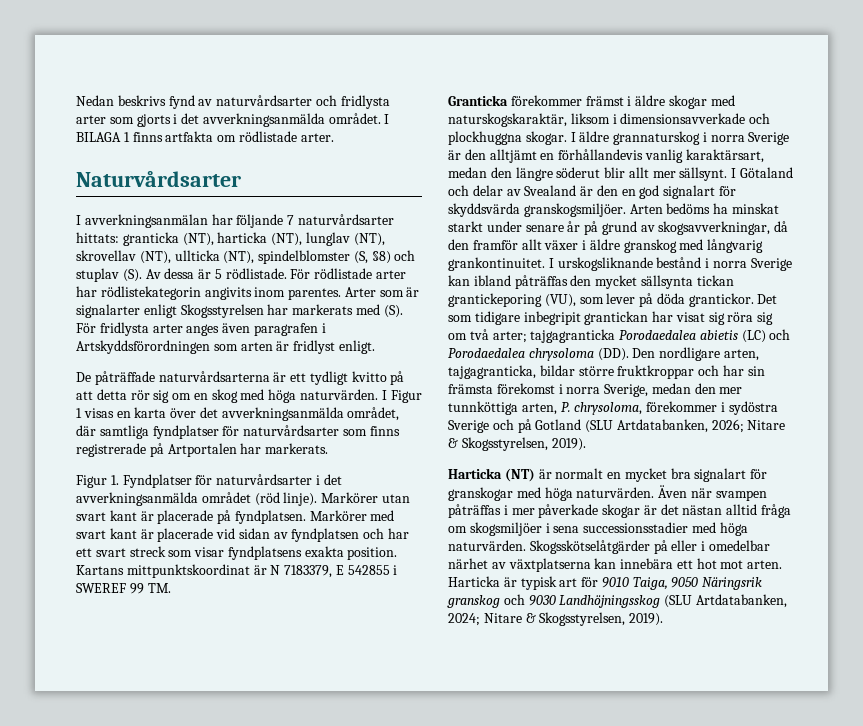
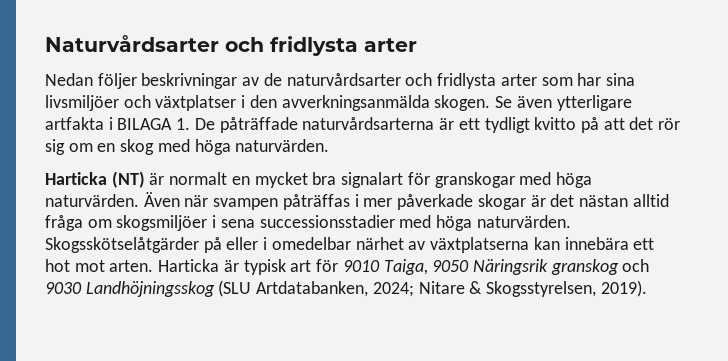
- Nedan beskrivs fynd av naturvårdsarter och fridlysta arter som gjorts i det avverkningsanmälda området. I BILAGA 1 finns artfakta om rödlistade arter.
- Naturvårdsarter
- I avverkningsanmälan har följande 7 naturvårdsarter hittats: granticka (NT), harticka (NT), lunglav (NT), skrovellav (NT), ullticka (NT), spindelblomster (S, §8) och stuplav (S). Av dessa är 5 rödlistade. För rödlistade arter har rödlistekategorin angivits inom parentes. Arter som är signalarter enligt Skogsstyrelsen har markerats med (S). För fridlysta arter anges även paragrafen i Artskyddsförordningen som arten är fridlyst enligt.
- De påträffade naturvårdsarterna är ett tydligt kvitto på att detta rör sig om en skog med höga naturvärden. I Figur 1 visas en karta över det avverkningsanmälda området, där samtliga fyndplatser för naturvårdsarter som finns registrerade på Artportalen har markerats.
- Figur 1. Fyndplatser för naturvårdsarter i det avverkningsanmälda området (röd linje). Markörer utan svart kant är placerade på fyndplatsen. Markörer med svart kant är placerade vid sidan av fyndplatsen och har ett svart streck som visar fyndplatsens exakta position. Kartans mittpunktskoordinat är N 7183379, E 542855 i SWEREF 99 TM.
- Granticka förekommer främst i äldre skogar med naturskogskaraktär, liksom i dimensionsavverkade och plockhuggna skogar. I äldre grannaturskog i norra Sverige är den alltjämt en förhållandevis vanlig karaktärsart, medan den längre söderut blir allt mer sällsynt. I Götaland och delar av Svealand är den en god signalart för skyddsvärda granskogsmiljöer. Arten bedöms ha minskat starkt under senare år på grund av skogsavverkningar, då den framför allt växer i äldre granskog med långvarig grankontinuitet. I urskogsliknande bestånd i norra Sverige kan ibland påträffas den mycket sällsynta tickan grantickeporing (VU), som lever på döda grantickor. Det som tidigare inbegripit grantickan har visat sig röra sig om två arter; tajgagranticka Porodaedalea abietis (LC) och Porodaedalea chrysoloma (DD). Den nordligare arten, tajgagranticka, bildar större fruktkroppar och har sin främsta förekomst i norra Sverige, medan den mer tunnköttiga arten, P. chrysoloma, förekommer i sydöstra Sverige och på Gotland (SLU Artdatabanken, 2026; Nitare & Skogsstyrelsen, 2019).
+ Naturvårdsarter och fridlysta arter
+ Nedan följer beskrivningar av de naturvårdsarter och fridlysta arter som har sina livsmiljöer och växtplatser i den avverkningsanmälda skogen. Se även ytterligare artfakta i BILAGA 1. De påträffade naturvårdsarterna är ett tydligt kvitto på att det rör sig om en skog med höga naturvärden.

